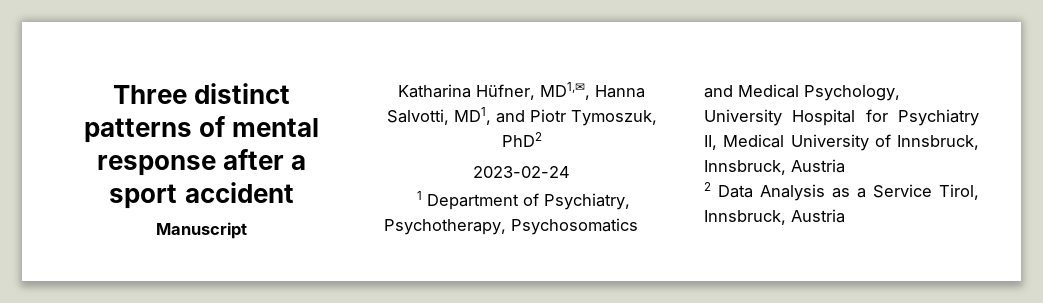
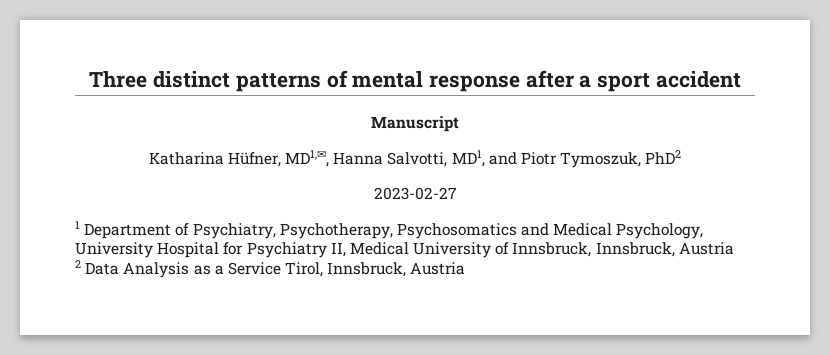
- 2023-02-24
+ 2023-02-27

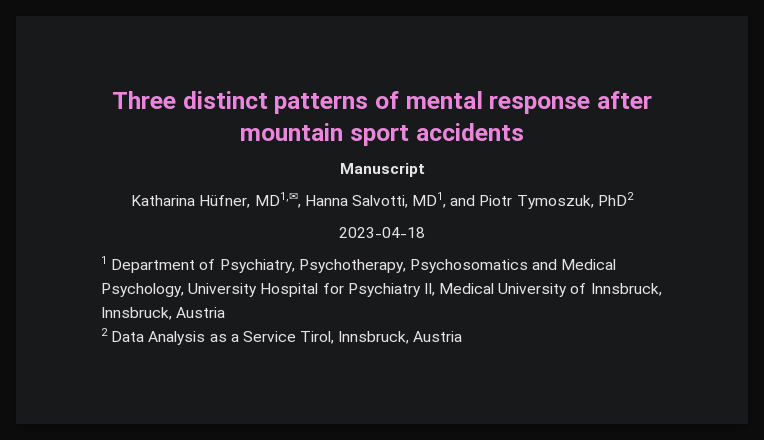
- Three distinct patterns of mental response after a sport accident
+ Three distinct patterns of mental response after mountain sport accidents
- 2023-02-27
+ 2023-04-18

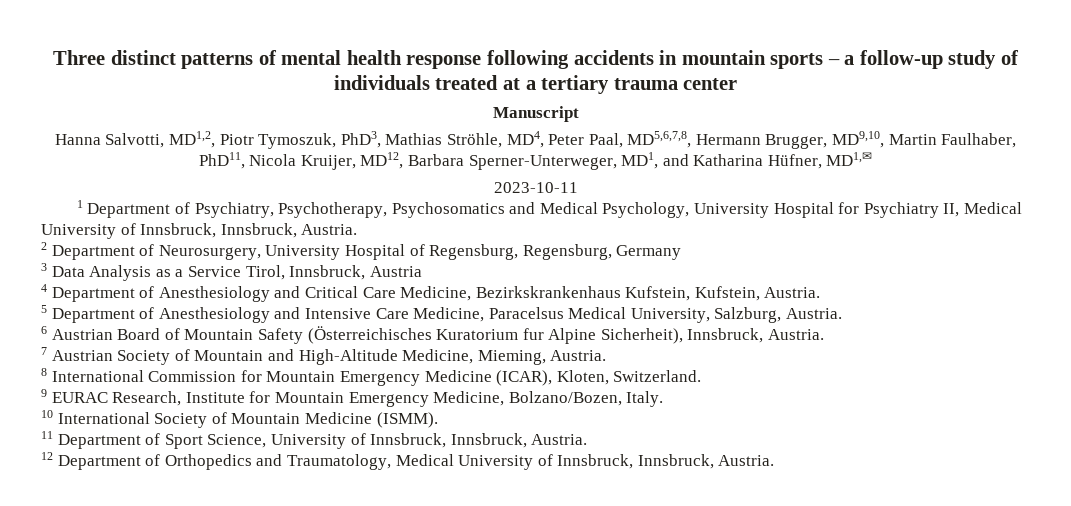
- Three distinct patterns of mental response after mountain sport accidents
+ Three distinct patterns of mental health response following accidents in mountain sports – a follow-up study of individuals treated at a tertiary trauma center
  Manuscript
- Katharina Hüfner, MD1,✉, Hanna Salvotti, MD1, and Piotr Tymoszuk, PhD2
- 2023-04-18
+ Hanna Salvotti, MD1,2, Piotr Tymoszuk, PhD3, Mathias Ströhle, MD4, Peter Paal, MD5,6,7,8, Hermann Brugger, MD9,10, Martin Faulhaber, PhD11, Nicola Kruijer, MD12, Barbara Sperner-Unterweger, MD1, and Katharina Hüfner, MD1,✉
+ 2023-10-11
- 1 Department of Psychiatry, Psychotherapy, Psychosomatics and Medical Psychology, University Hospital for Psychiatry II, Medical University of Innsbruck, Innsbruck, Austria
+ 1 Department of Psychiatry, Psychotherapy, Psychosomatics and Medical Psychology, University Hospital for Psychiatry II, Medical University of Innsbruck, Innsbruck, Austria.
- 2 Data Analysis as a Service Tirol, Innsbruck, Austria
+ 2 Department of Neurosurgery, University Hospital of Regensburg, Regensburg, Germany
+ 3 Data Analysis as a Service Tirol, Innsbruck, Austria
+ 4 Department of Anesthesiology and Critical Care Medicine, Bezirkskrankenhaus Kufstein, Kufstein, Austria.
+ 5 Department of Anesthesiology and Intensive Care Medicine, Paracelsus Medical University, Salzburg, Austria.
+ 6 Austrian Board of Mountain Safety (Österreichisches Kuratorium fur Alpine Sicherheit), Innsbruck, Austria.
+ 7 Austrian Society of Mountain and High-Altitude Medicine, Mieming, Austria.
+ 8 International Commission for Mountain Emergency Medicine (ICAR), Kloten, Switzerland.
+ 9 EURAC Research, Institute for Mountain Emergency Medicine, Bolzano/Bozen, Italy.
+ 10 International Society of Mountain Medicine (ISMM).
+ 11 Department of Sport Science, University of Innsbruck, Innsbruck, Austria.
+ 12 Department of Orthopedics and Traumatology, Medical University of Innsbruck, Innsbruck, Austria.

